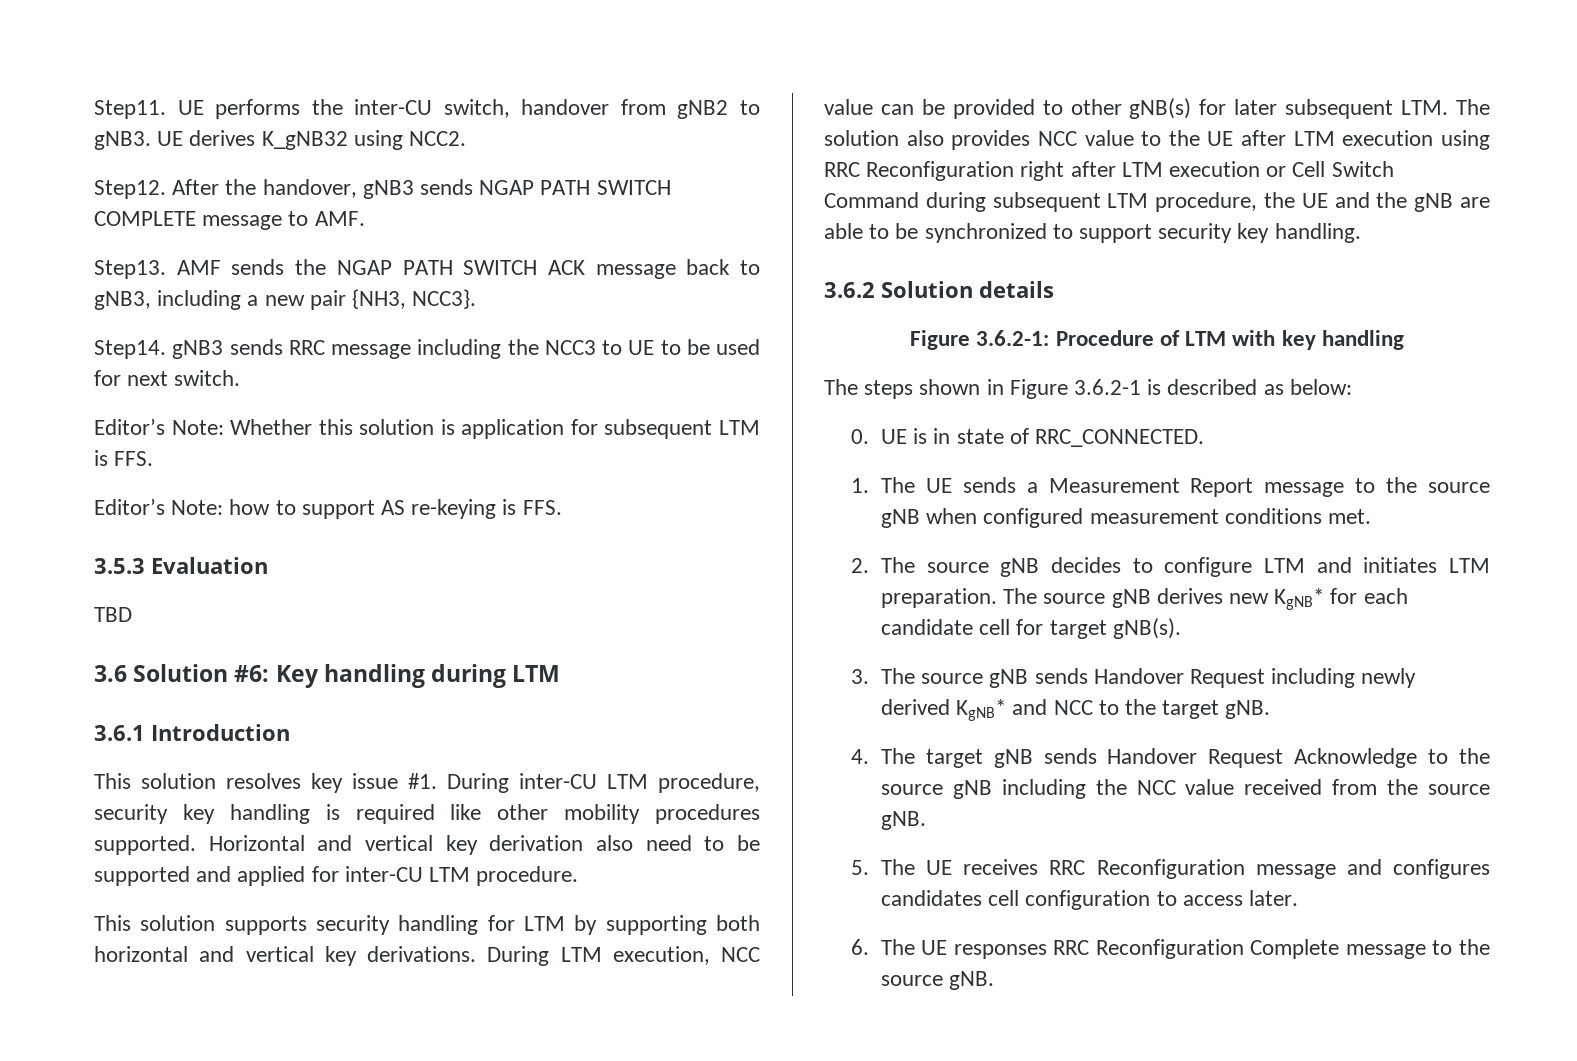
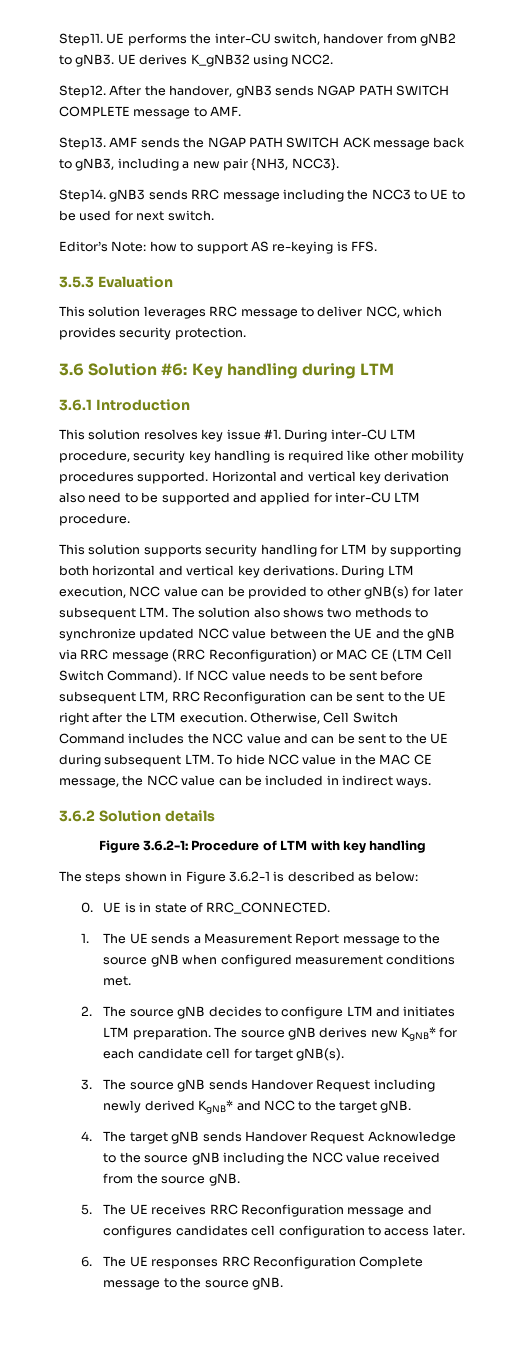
- Editor’s Note: Whether this solution is application for subsequent LTM is FFS.
- TBD
+ This solution leverages RRC message to deliver NCC, which provides security protection.
- During LTM execution, NCC value can be provided to other gNB(s) for later subsequent LTM. The solution also provides NCC value to the UE after LTM execution using RRC Reconfiguration right after LTM execution or Cell Switch Command during subsequent LTM procedure, the UE and the gNB are able to be synchronized to support security key handling.
+ During LTM execution, NCC value can be provided to other gNB(s) for later subsequent LTM. The solution also shows two methods to synchronize updated NCC value between the UE and the gNB via RRC message (RRC Reconfiguration) or MAC CE (LTM Cell Switch Command). If NCC value needs to be sent before subsequent LTM, RRC Reconfiguration can be sent to the UE right after the LTM execution. Otherwise, Cell Switch Command includes the NCC value and can be sent to the UE during subsequent LTM. To hide NCC value in the MAC CE message, the NCC value can be included in indirect ways.

